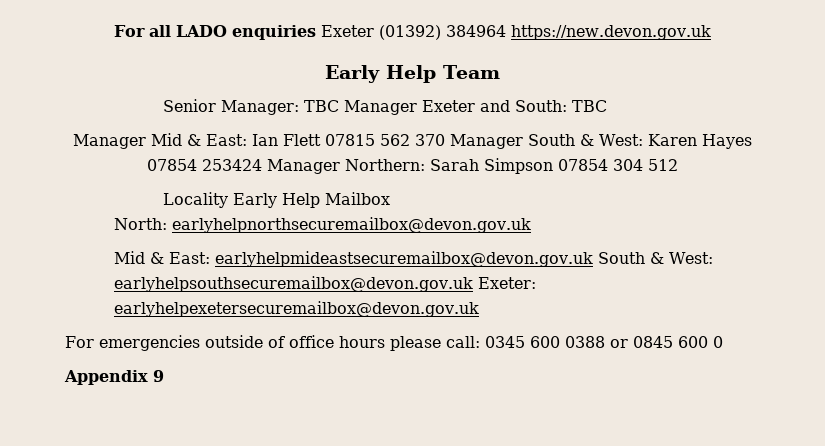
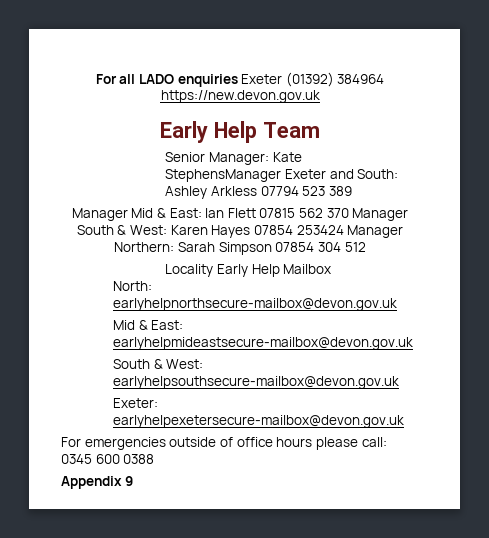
- Senior Manager: TBC Manager Exeter and South: TBC
+ Senior Manager: Kate StephensManager Exeter and South: Ashley Arkless 07794 523 389
- North: earlyhelpnorthsecuremailbox@devon.gov.uk
- Mid & East: earlyhelpmideastsecuremailbox@devon.gov.uk South & West: earlyhelpsouthsecuremailbox@devon.gov.uk Exeter: earlyhelpexetersecuremailbox@devon.gov.uk
+ North: earlyhelpnorthsecure-mailbox@devon.gov.uk
+ Mid & East: earlyhelpmideastsecure-mailbox@devon.gov.uk
+ South & West: earlyhelpsouthsecure-mailbox@devon.gov.uk
+ Exeter: earlyhelpexetersecure-mailbox@devon.gov.uk
- For emergencies outside of office hours please call: 0345 600 0388 or 0845 600 0
+ For emergencies outside of office hours please call: 0345 600 0388

